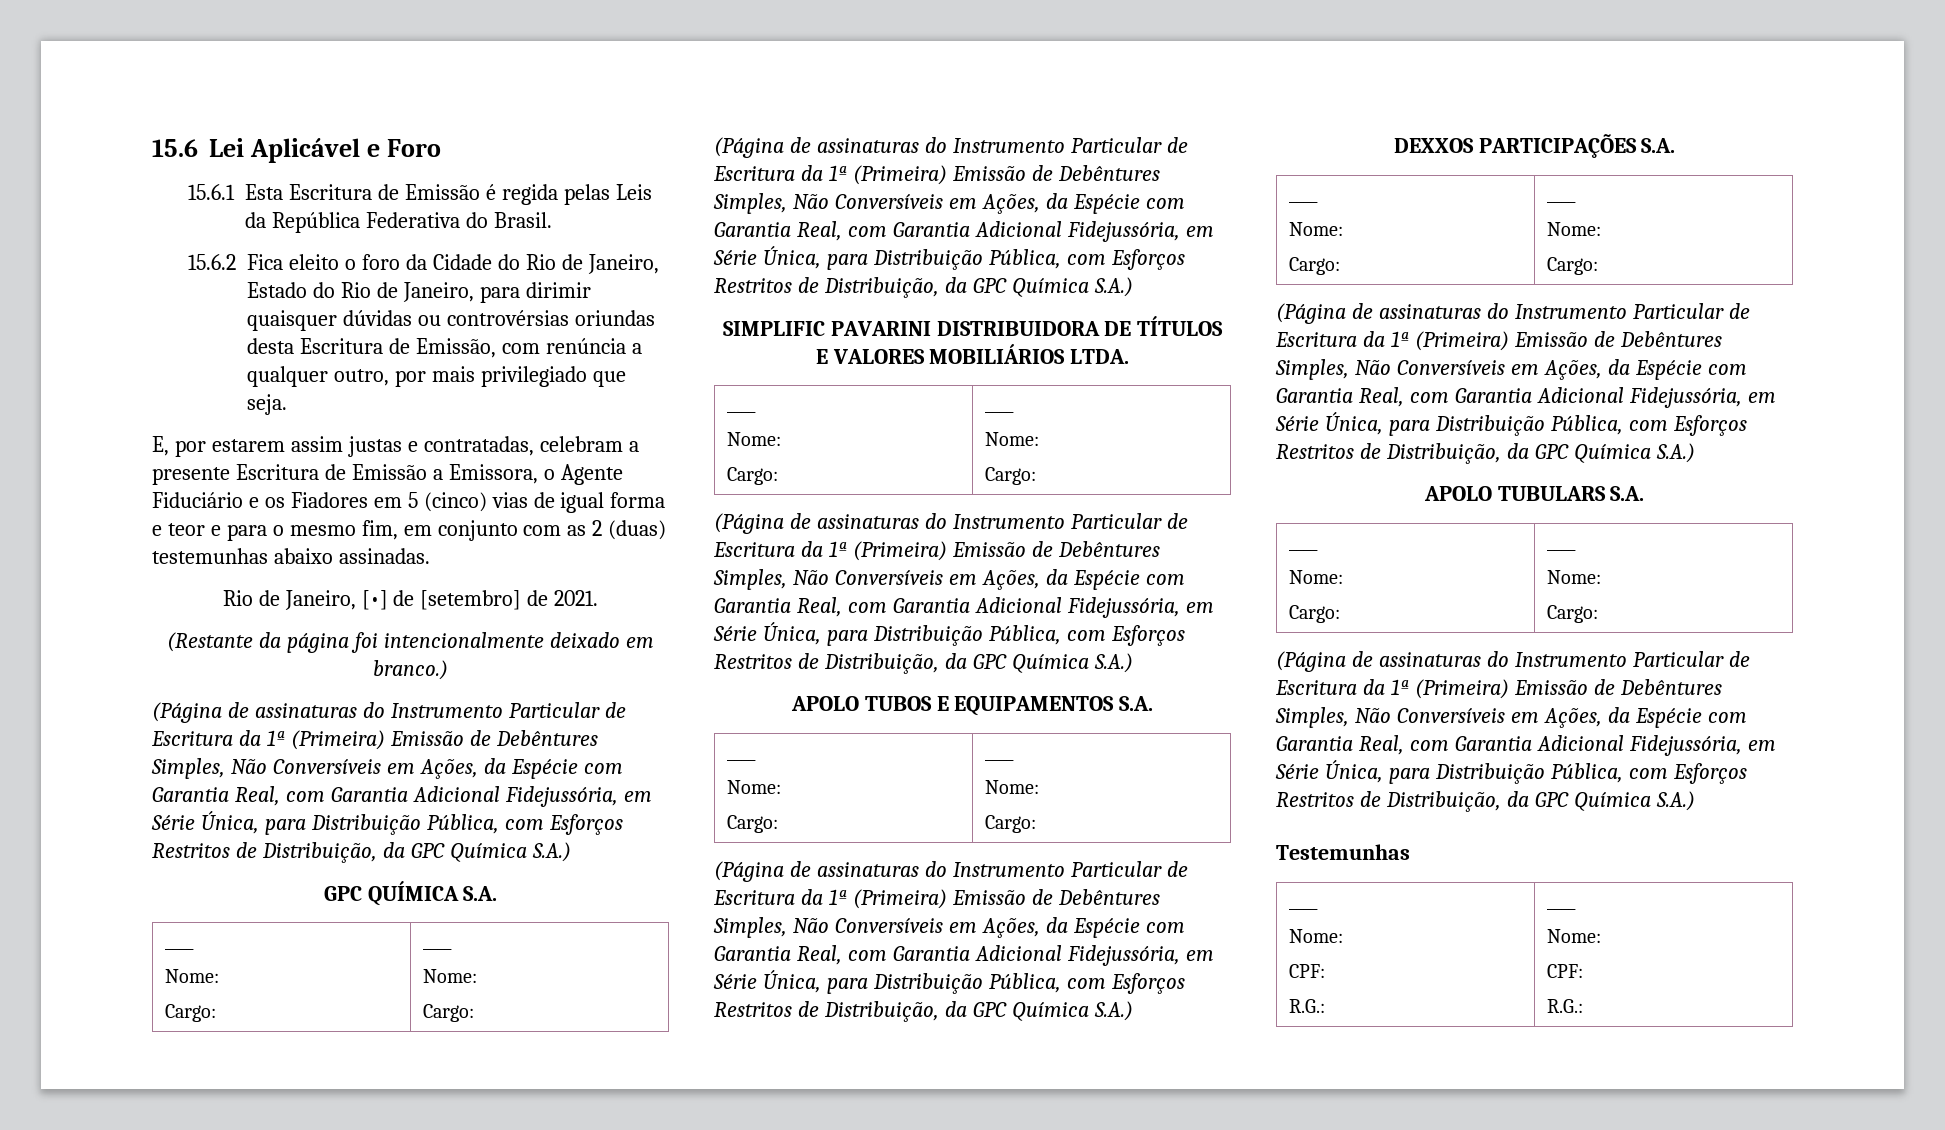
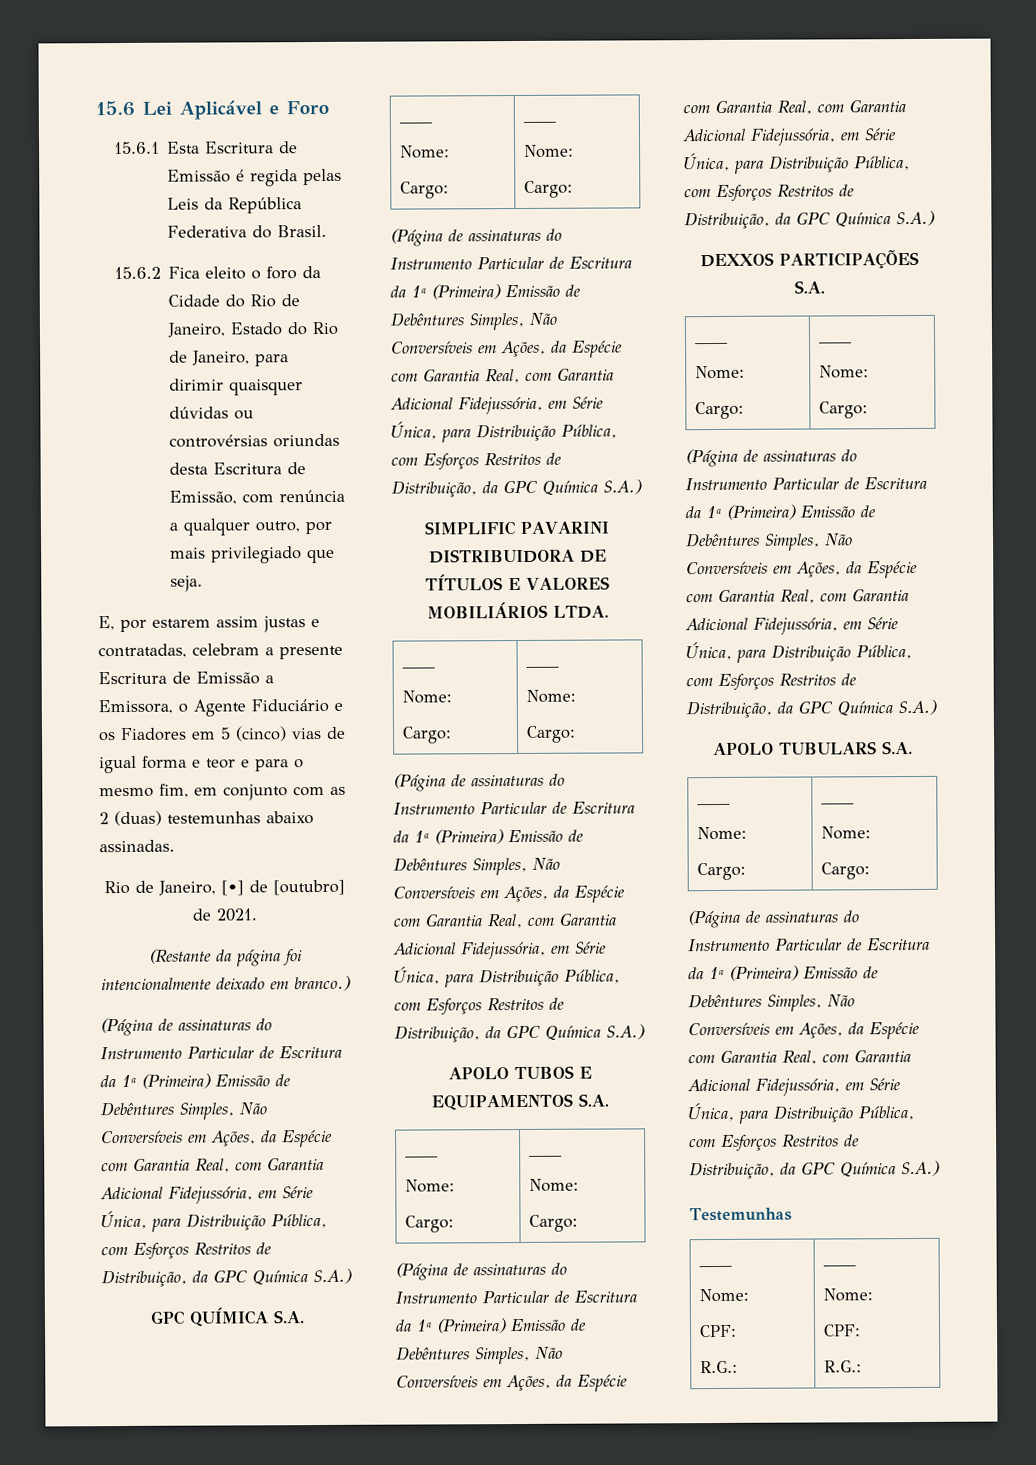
- Rio de Janeiro, [•] de [setembro] de 2021.
+ Rio de Janeiro, [•] de [outubro] de 2021.

